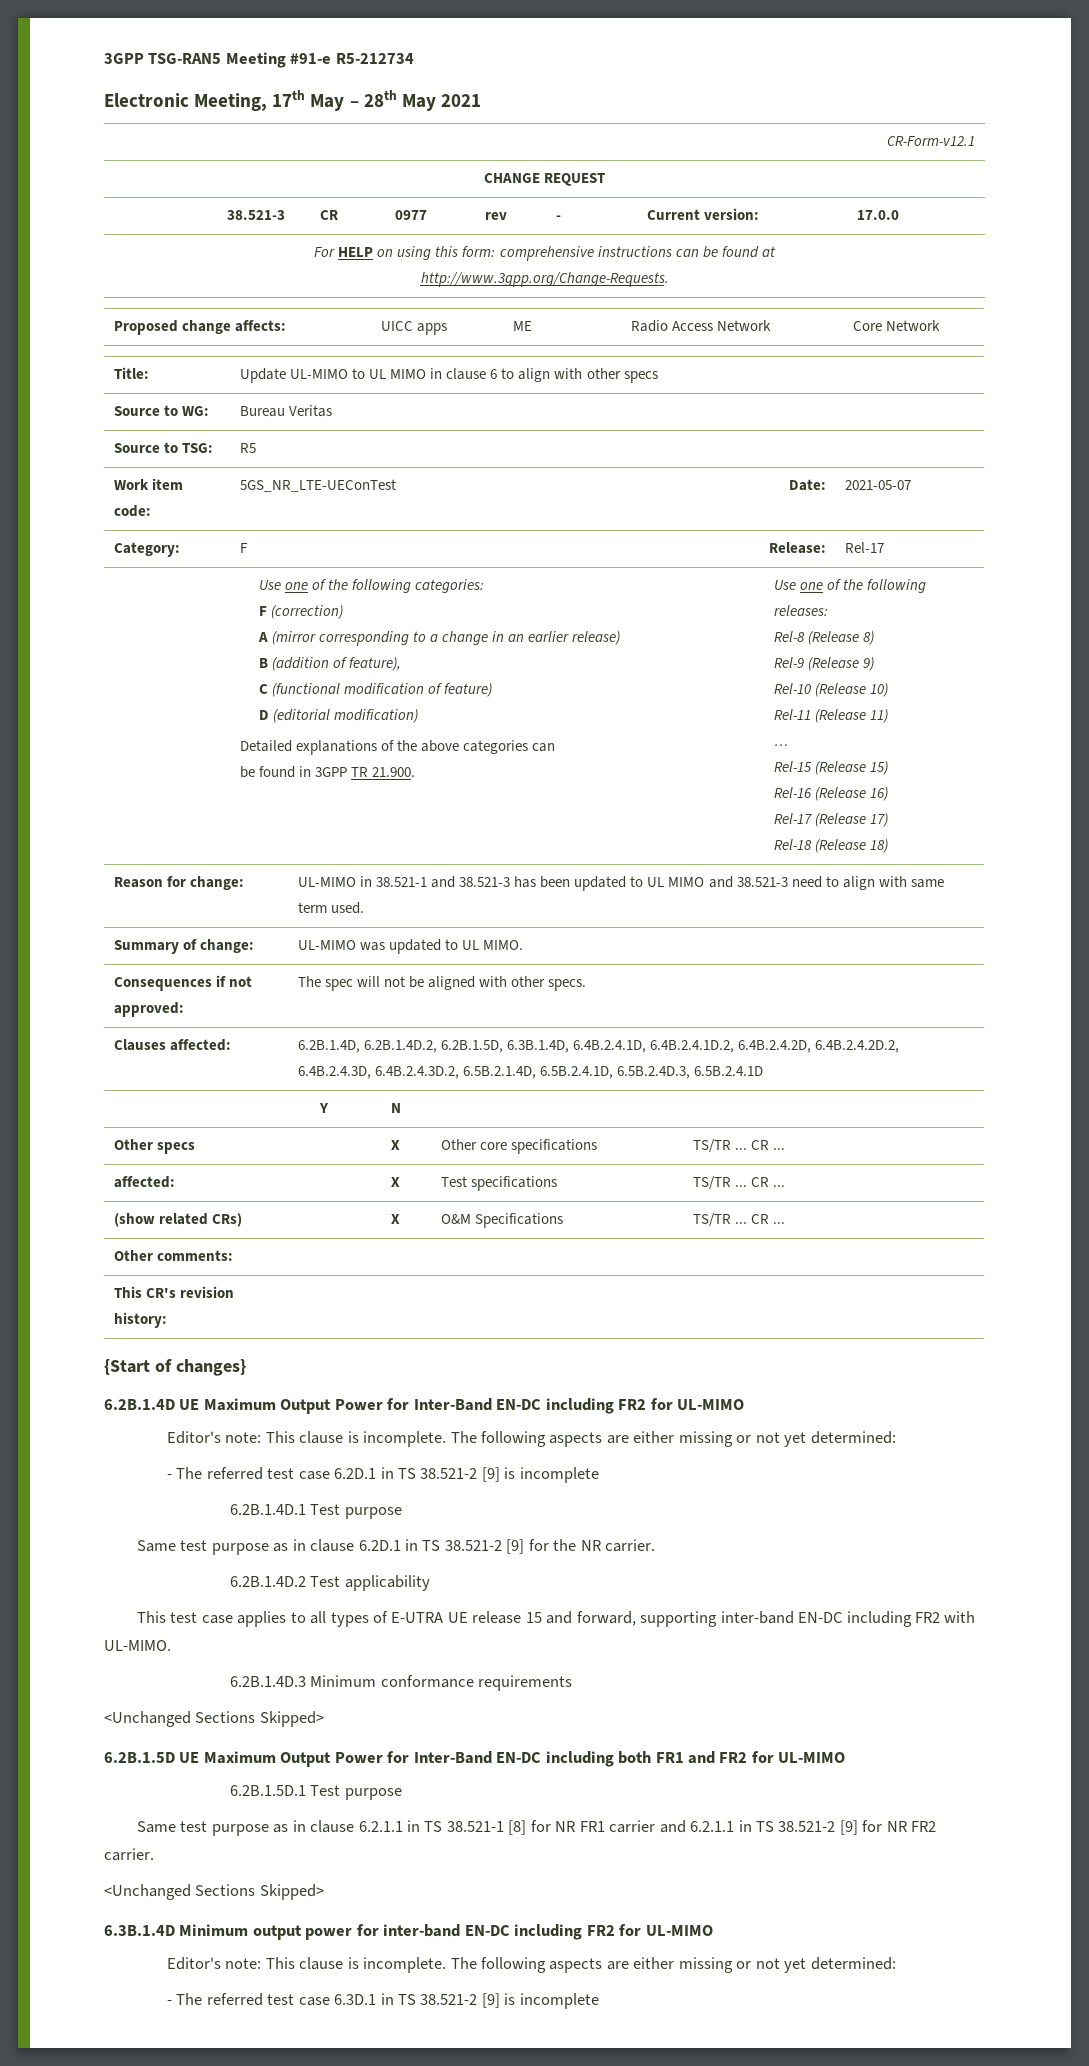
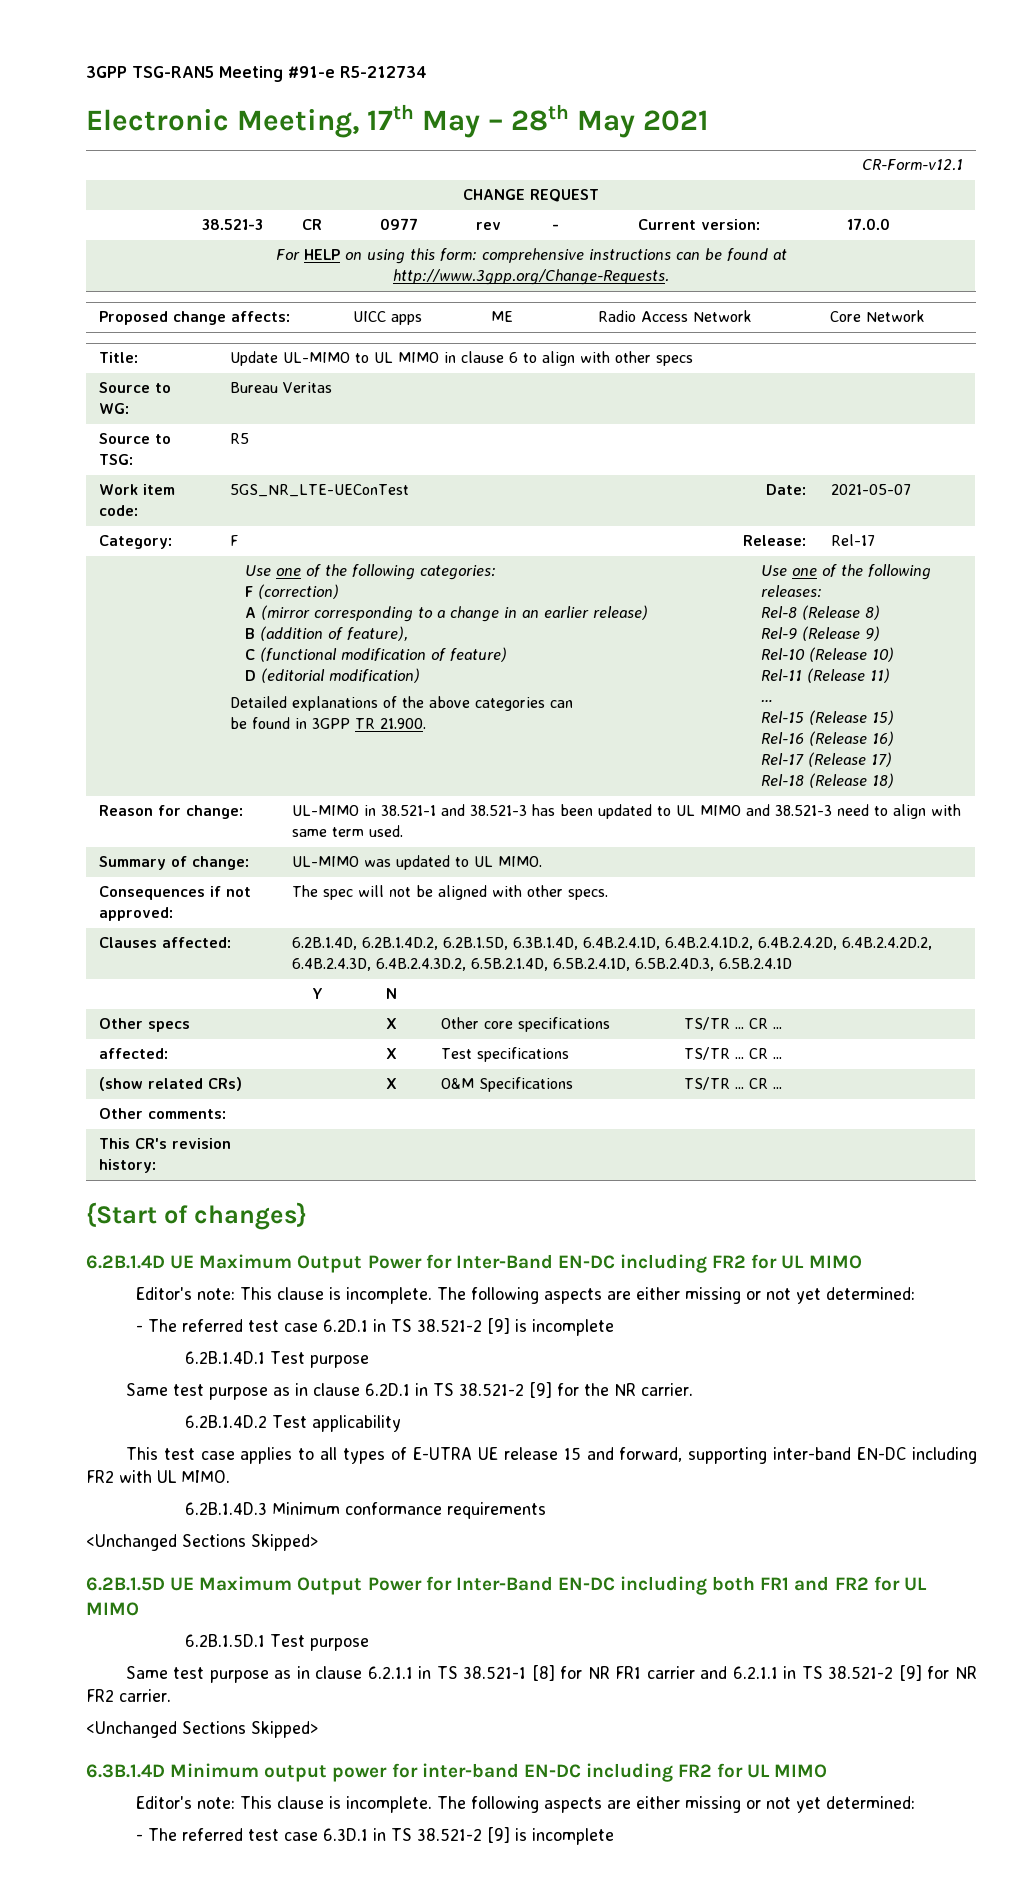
- 6.2B.1.4D UE Maximum Output Power for Inter-Band EN-DC including FR2 for UL-MIMO
+ 6.2B.1.4D UE Maximum Output Power for Inter-Band EN-DC including FR2 for UL MIMO
- This test case applies to all types of E-UTRA UE release 15 and forward, supporting inter-band EN-DC including FR2 with UL-MIMO.
+ This test case applies to all types of E-UTRA UE release 15 and forward, supporting inter-band EN-DC including FR2 with UL MIMO.
- 6.2B.1.5D UE Maximum Output Power for Inter-Band EN-DC including both FR1 and FR2 for UL-MIMO
+ 6.2B.1.5D UE Maximum Output Power for Inter-Band EN-DC including both FR1 and FR2 for UL MIMO
- 6.3B.1.4D Minimum output power for inter-band EN-DC including FR2 for UL-MIMO
+ 6.3B.1.4D Minimum output power for inter-band EN-DC including FR2 for UL MIMO

